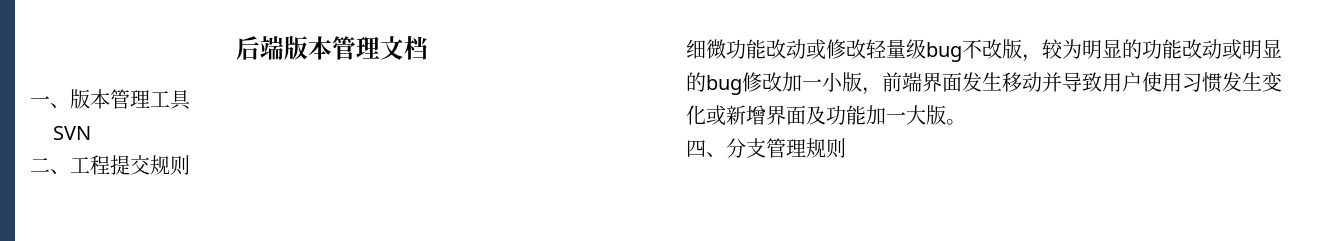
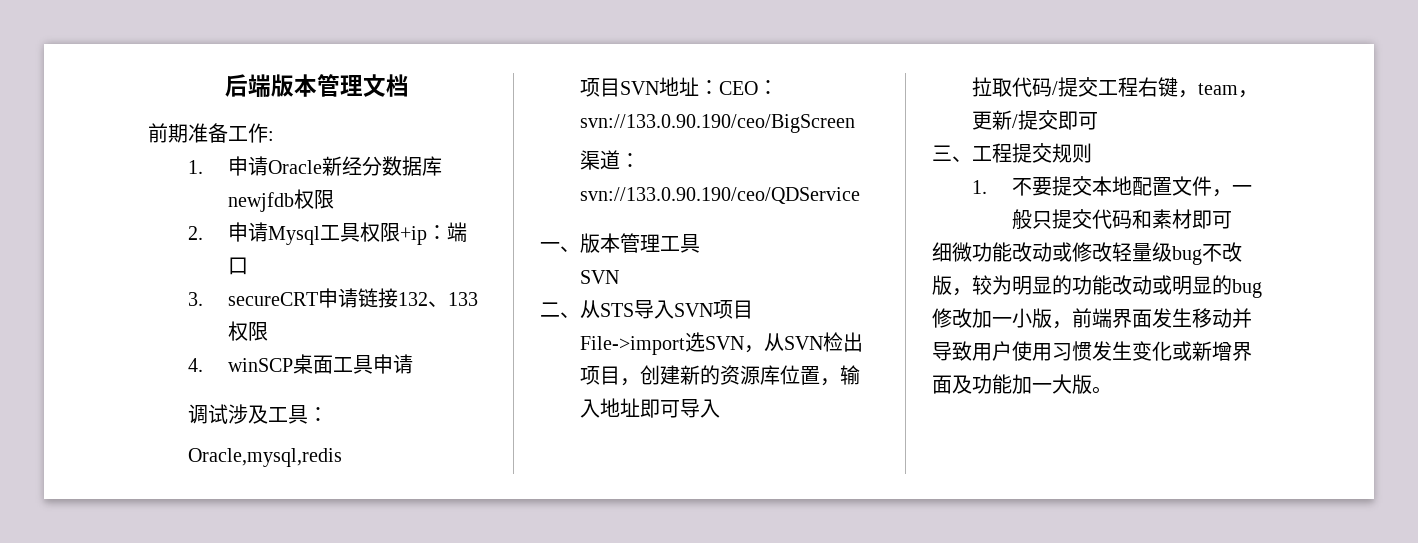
+ 前期准备工作:
+ 1.申请Oracle新经分数据库newjfdb权限
+ 2.申请Mysql工具权限+ip：端口
+ 3. secureCRT申请链接132、133权限
+ 4. winSCP桌面工具申请
+ 调试涉及工具：
+ Oracle,mysql,redis
+ 项目SVN地址：CEO：svn://133.0.90.190/ceo/BigScreen
+ 渠道：svn://133.0.90.190/ceo/QDService
- 二、工程提交规则
+ 二、从STS导入SVN项目
+ File->import选SVN，从SVN检出项目，创建新的资源库位置，输入地址即可导入
+ 拉取代码/提交工程右键，team，更新/提交即可
+ 三、工程提交规则
+ 1.不要提交本地配置文件，一般只提交代码和素材即可
- 四、分支管理规则

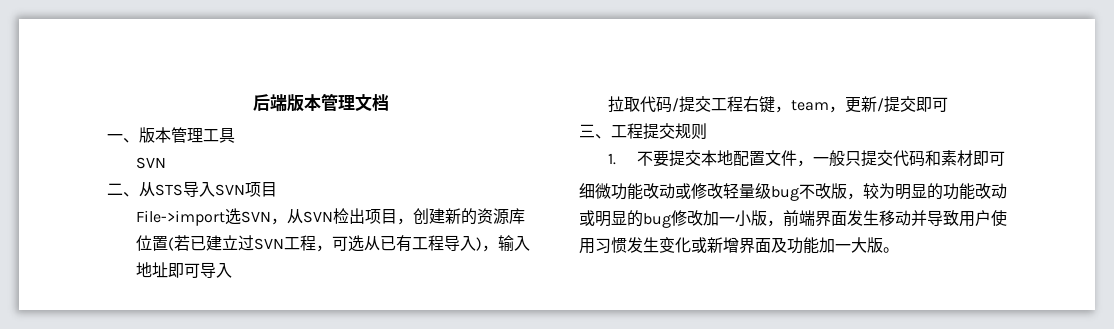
- 前期准备工作:
- 1.申请Oracle新经分数据库newjfdb权限
- 2.申请Mysql工具权限+ip：端口
- 3. secureCRT申请链接132、133权限
- 4. winSCP桌面工具申请
- 调试涉及工具：
- Oracle,mysql,redis
- 项目SVN地址：CEO：svn://133.0.90.190/ceo/BigScreen
- 渠道：svn://133.0.90.190/ceo/QDService
- File->import选SVN，从SVN检出项目，创建新的资源库位置，输入地址即可导入
+ File->import选SVN，从SVN检出项目，创建新的资源库位置(若已建立过SVN工程，可选从已有工程导入)，输入地址即可导入

